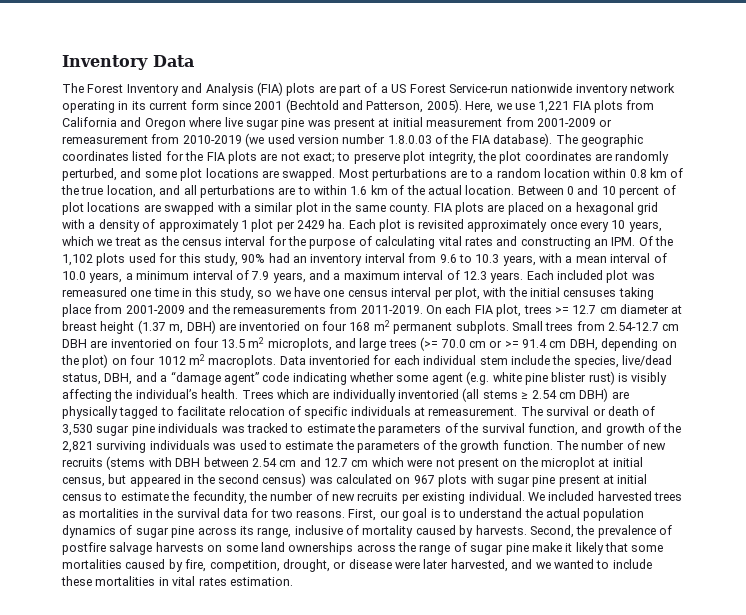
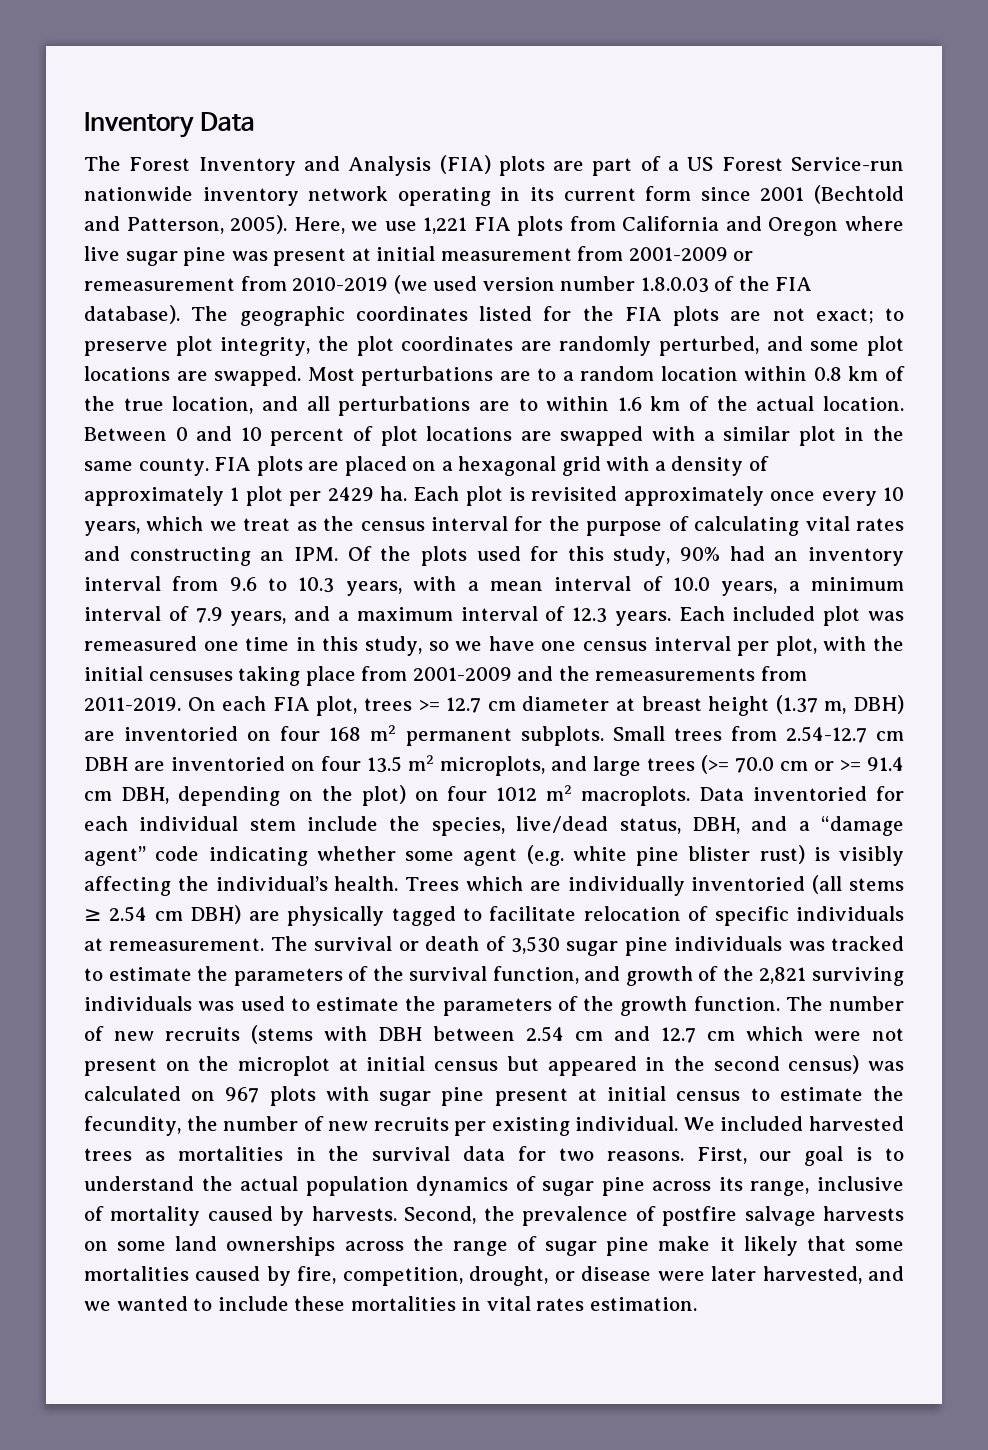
- Each plot is revisited approximately once every 10 years, which we treat as the census interval for the purpose of calculating vital rates and constructing an IPM. Of the 1,102 plots used for this study, 90% had an inventory interval from 9.6 to 10.3 years, with a mean interval of 10.0 years, a minimum interval of 7.9 years, and a maximum interval of 12.3 years.
+ Each plot is revisited approximately once every 10 years, which we treat as the census interval for the purpose of calculating vital rates and constructing an IPM. Of the plots used for this study, 90% had an inventory interval from 9.6 to 10.3 years, with a mean interval of 10.0 years, a minimum interval of 7.9 years, and a maximum interval of 12.3 years.
- The number of new recruits (stems with DBH between 2.54 cm and 12.7 cm which were not present on the microplot at initial census, but appeared in the second census) was calculated on 967 plots with sugar pine present at initial census to estimate the fecundity, the number of new recruits per existing individual.
+ The number of new recruits (stems with DBH between 2.54 cm and 12.7 cm which were not present on the microplot at initial census but appeared in the second census) was calculated on 967 plots with sugar pine present at initial census to estimate the fecundity, the number of new recruits per existing individual.

